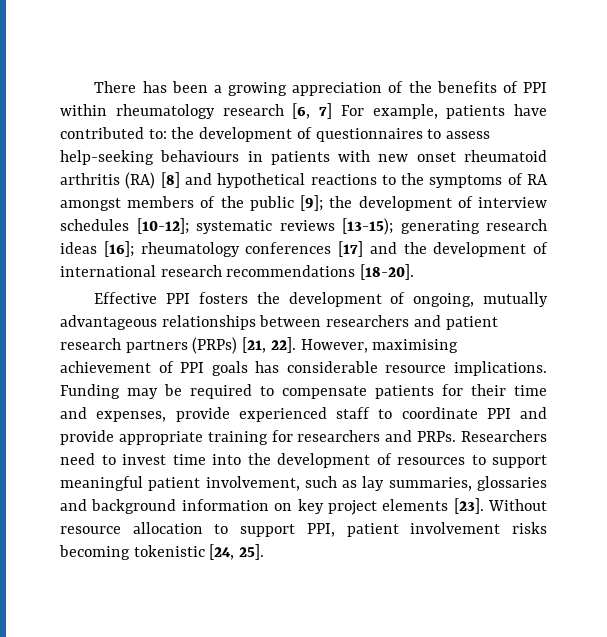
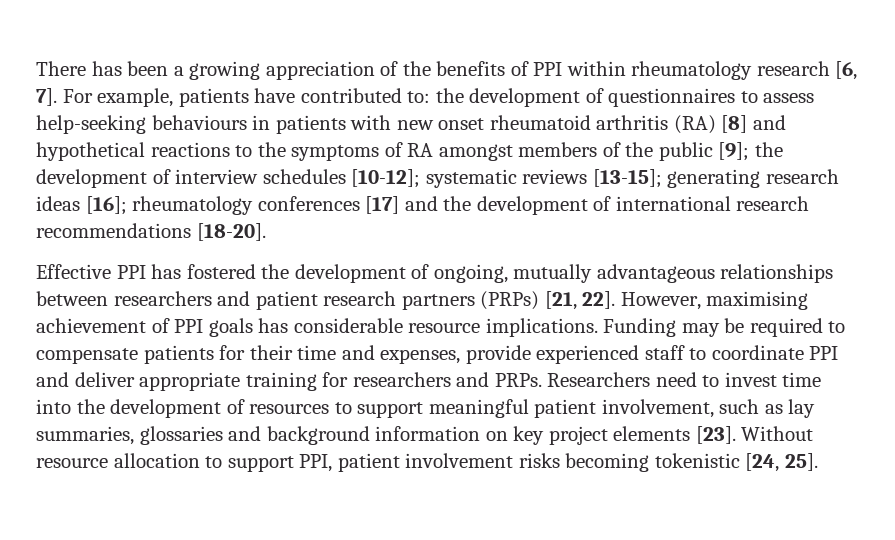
- There has been a growing appreciation of the benefits of PPI within rheumatology research [6, 7] For example, patients have contributed to:
+ There has been a growing appreciation of the benefits of PPI within rheumatology research [6, 7]. For example, patients have contributed to:
- systematic reviews [13-15);
+ systematic reviews [13-15];
- Effective PPI fosters the development of ongoing, mutually advantageous relationships between researchers and patient research partners (PRPs) [21, 22].
+ Effective PPI has fostered the development of ongoing, mutually advantageous relationships between researchers and patient research partners (PRPs) [21, 22].
- Funding may be required to compensate patients for their time and expenses, provide experienced staff to coordinate PPI and provide appropriate training for researchers and PRPs.
+ Funding may be required to compensate patients for their time and expenses, provide experienced staff to coordinate PPI and deliver appropriate training for researchers and PRPs.

